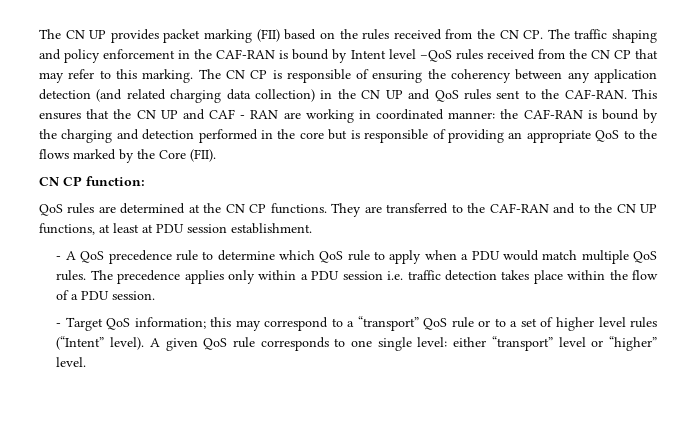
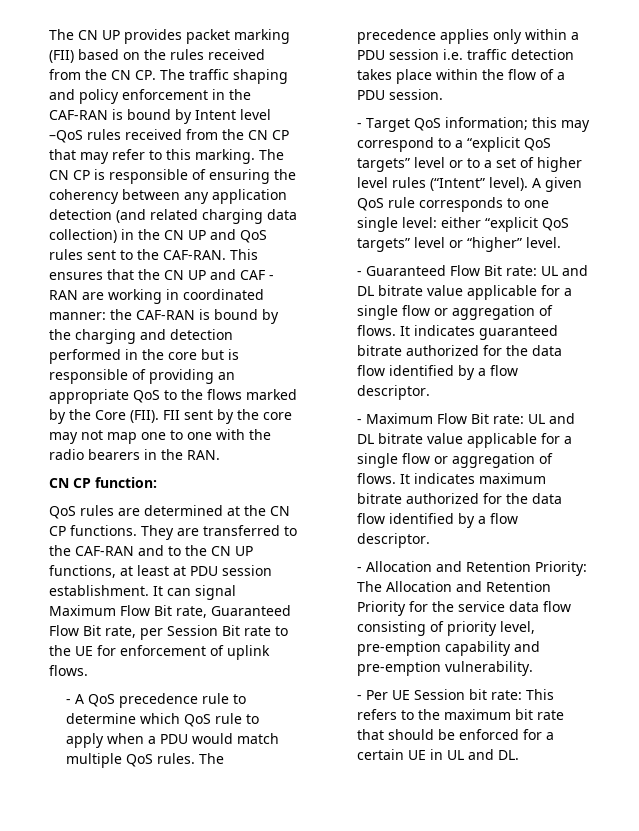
+ FII sent by the core may not map one to one with the radio bearers in the RAN.
+ It can signal Maximum Flow Bit rate, Guaranteed Flow Bit rate, per Session Bit rate to the UE for enforcement of uplink flows.
- - Target QoS information; this may correspond to a “transport” QoS rule or to a set of higher level rules (“Intent” level).
+ - Target QoS information; this may correspond to a “explicit QoS targets” level or to a set of higher level rules (“Intent” level).
- A given QoS rule corresponds to one single level: either “transport” level or “higher” level.
+ A given QoS rule corresponds to one single level: either “explicit QoS targets” level or “higher” level.
+ - Guaranteed Flow Bit rate: UL and DL bitrate value applicable for a single flow or aggregation of flows. It indicates guaranteed bitrate authorized for the data flow identified by a flow descriptor.
+ - Maximum Flow Bit rate: UL and DL bitrate value applicable for a single flow or aggregation of flows. It indicates maximum bitrate authorized for the data flow identified by a flow descriptor.
+ - Allocation and Retention Priority: The Allocation and Retention Priority for the service data flow consisting of priority level, pre-emption capability and pre-emption vulnerability.
+ - Per UE Session bit rate: This refers to the maximum bit rate that should be enforced for a certain UE in UL and DL.

